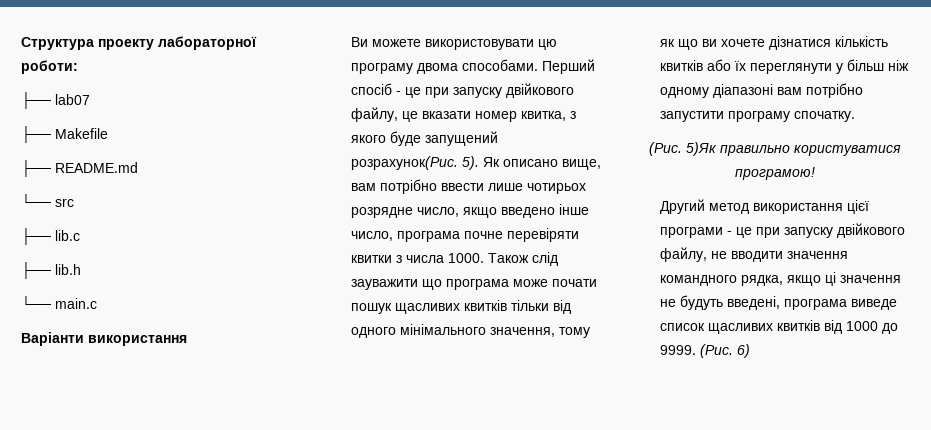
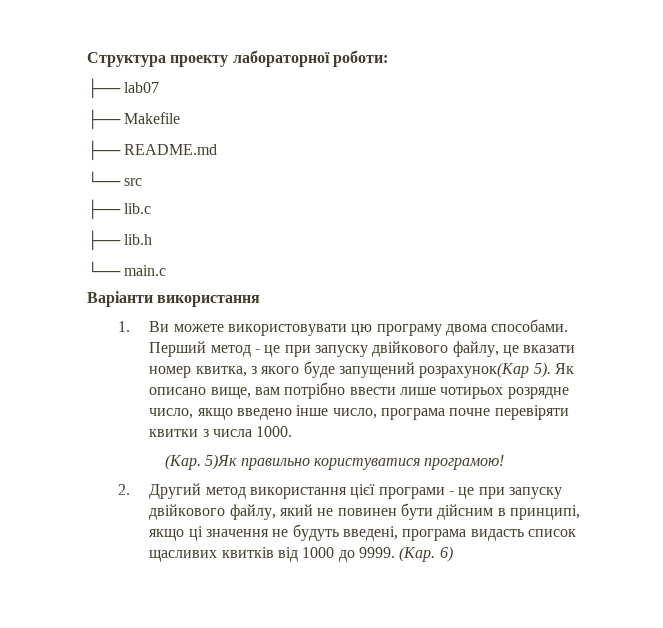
- Ви можете використовувати цю програму двома способами.
+ 1. Ви можете використовувати цю програму двома способами.
- Перший спосіб - це при запуску двійкового файлу, це вказати номер квитка, з якого буде запущений розрахунок(Рис. 5).
+ Перший метод - це при запуску двійкового файлу, це вказати номер квитка, з якого буде запущений розрахунок(Кар 5).
- Як описано вище, вам потрібно ввести лише чотирьох розрядне число, якщо введено інше число, програма почне перевіряти квитки з числа 1000. Також слід зауважити що програма може почати пошук щасливих квитків тільки від одного мінімального значення, тому як що ви хочете дізнатися кількість квитків або їх переглянути у більш ніж одному діапазоні вам потрібно запустити програму спочатку.
- (Рис. 5)Як правильно користуватися програмою!
+ Як описано вище, вам потрібно ввести лише чотирьох розрядне число, якщо введено інше число, програма почне перевіряти квитки з числа 1000.
+ (Кар. 5)Як правильно користуватися програмою!
- Другий метод використання цієї програми - це при запуску двійкового файлу, не вводити значення командного рядка, якщо ці значення не будуть введені, програма виведе список щасливих квитків від 1000 до 9999.
+ 2. Другий метод використання цієї програми - це при запуску двійкового файлу, який не повинен бути дійсним в принципі, якщо ці значення не будуть введені, програма видасть список щасливих квитків від 1000 до 9999.
- (Рис. 6)
+ (Кар. 6)

